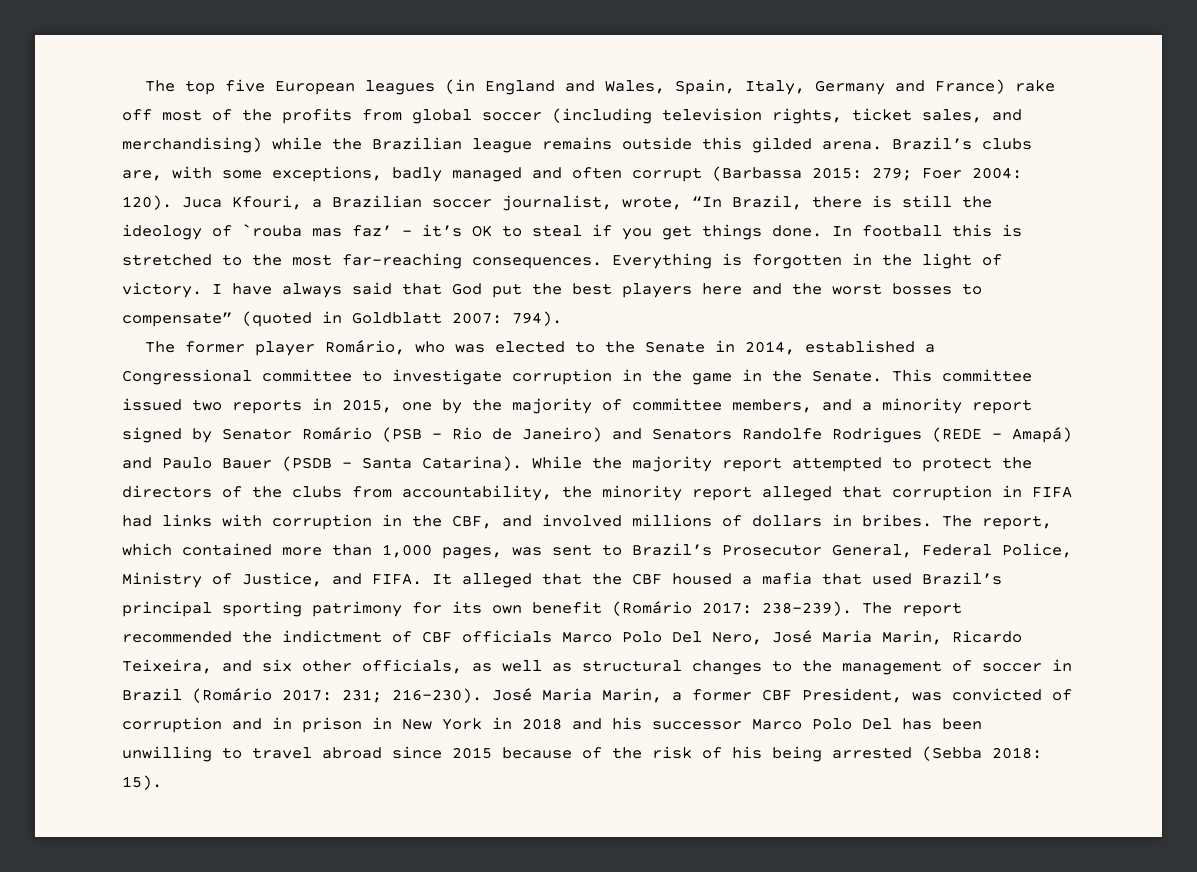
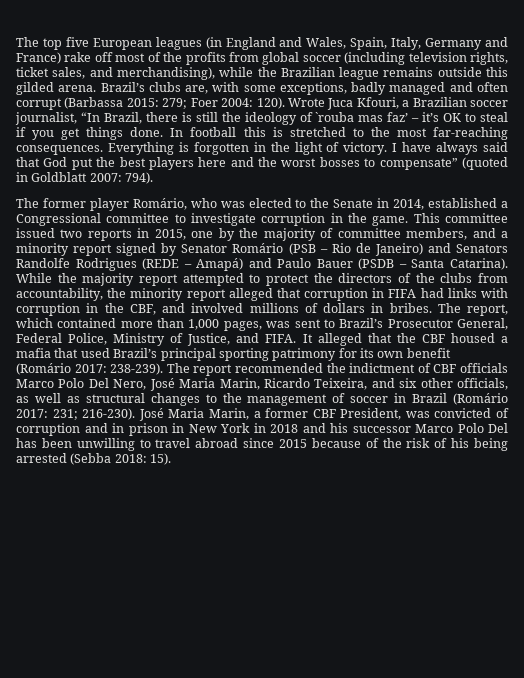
- The top five European leagues (in England and Wales, Spain, Italy, Germany and France) rake off most of the profits from global soccer (including television rights, ticket sales, and merchandising) while the Brazilian league remains outside this gilded arena.
+ The top five European leagues (in England and Wales, Spain, Italy, Germany and France) rake off most of the profits from global soccer (including television rights, ticket sales, and merchandising), while the Brazilian league remains outside this gilded arena.
- Juca Kfouri, a Brazilian soccer journalist, wrote, “In Brazil, there is still the ideology of `rouba mas faz’ – it’s OK to steal if you get things done.
+ Wrote Juca Kfouri, a Brazilian soccer journalist, “In Brazil, there is still the ideology of `rouba mas faz’ – it’s OK to steal if you get things done.
- The former player Romário, who was elected to the Senate in 2014, established a Congressional committee to investigate corruption in the game in the Senate.
+ The former player Romário, who was elected to the Senate in 2014, established a Congressional committee to investigate corruption in the game.

